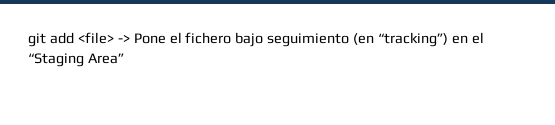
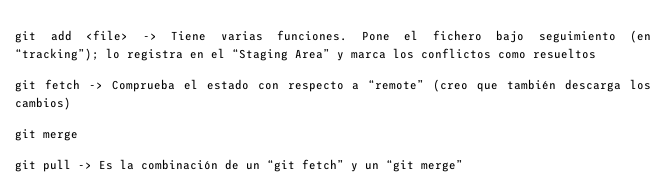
- git add <file> -> Pone el fichero bajo seguimiento (en “tracking”) en el “Staging Area”
+ git add <file> -> Tiene varias funciones. Pone el fichero bajo seguimiento (en “tracking”); lo registra en el “Staging Area” y marca los conflictos como resueltos
+ git fetch -> Comprueba el estado con respecto a “remote” (creo que también descarga los cambios)
+ git merge
+ git pull -> Es la combinación de un “git fetch” y un “git merge”

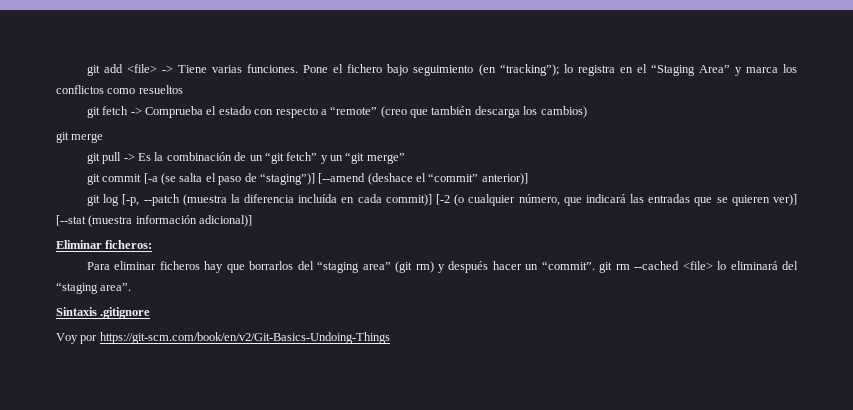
+ git commit [-a (se salta el paso de “staging”)] [--amend (deshace el “commit” anterior)]
+ git log [-p, --patch (muestra la diferencia incluída en cada commit)] [-2 (o cualquier número, que indicará las entradas que se quieren ver)] [--stat (muestra información adicional)]
+ Eliminar ficheros:
+ Para eliminar ficheros hay que borrarlos del “staging area” (git rm) y después hacer un “commit”. git rm --cached <file> lo eliminará del “staging area”.
+ Sintaxis .gitignore
+ Voy por https://git-scm.com/book/en/v2/Git-Basics-Undoing-Things

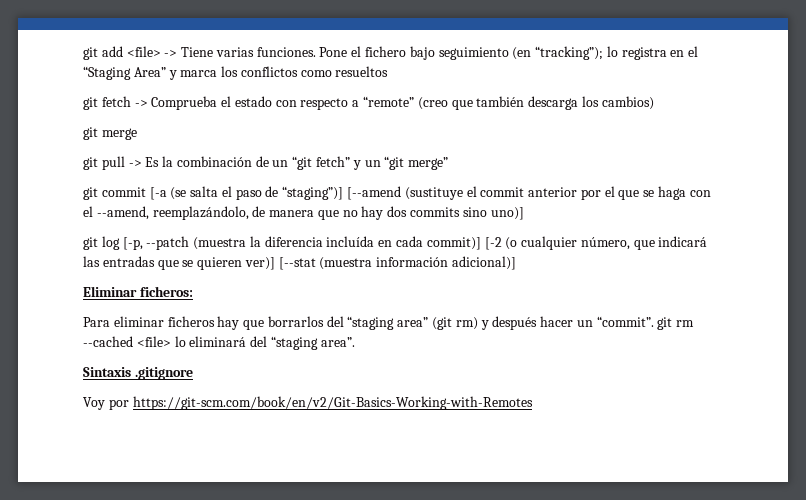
- git commit [-a (se salta el paso de “staging”)] [--amend (deshace el “commit” anterior)]
+ git commit [-a (se salta el paso de “staging”)] [--amend (sustituye el commit anterior por el que se haga con el --amend, reemplazándolo, de manera que no hay dos commits sino uno)]
- Voy por https://git-scm.com/book/en/v2/Git-Basics-Undoing-Things
+ Voy por https://git-scm.com/book/en/v2/Git-Basics-Working-with-Remotes

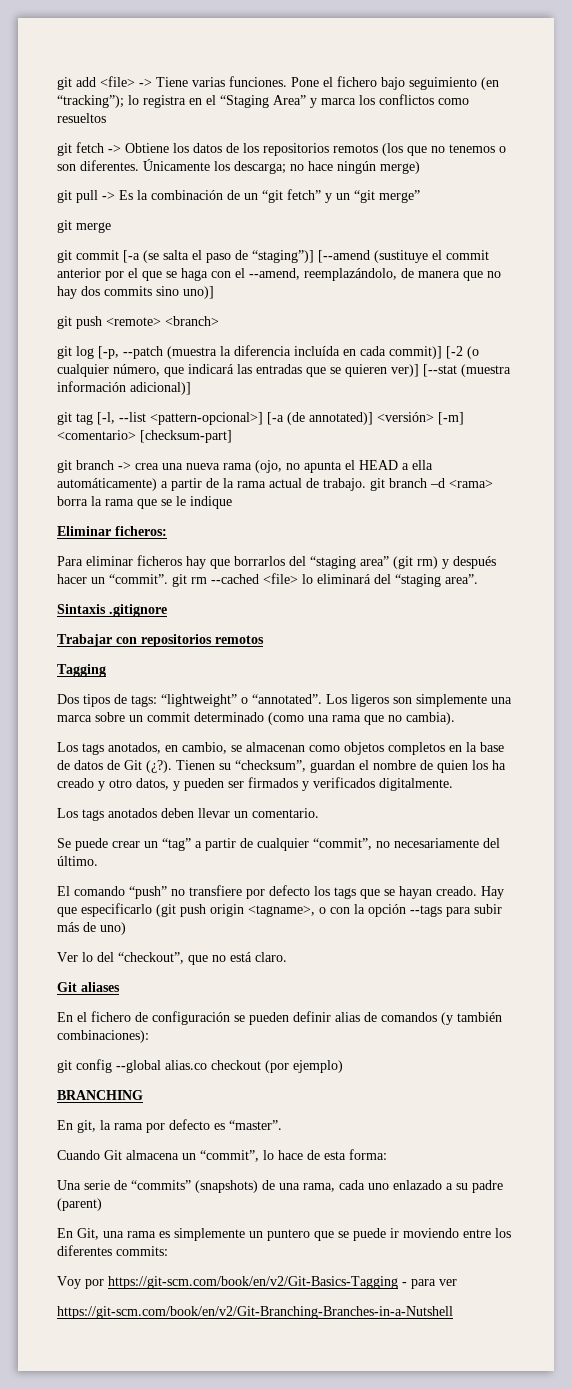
- git fetch -> Comprueba el estado con respecto a “remote” (creo que también descarga los cambios)
- git merge
+ git fetch -> Obtiene los datos de los repositorios remotos (los que no tenemos o son diferentes. Únicamente los descarga; no hace ningún merge)
+ git merge
+ git push <remote> <branch>
+ git tag [-l, --list <pattern-opcional>] [-a (de annotated)] <versión> [-m] <comentario> [checksum-part]
+ git branch -> crea una nueva rama (ojo, no apunta el HEAD a ella automáticamente) a partir de la rama actual de trabajo. git branch –d <rama> borra la rama que se le indique
- Voy por https://git-scm.com/book/en/v2/Git-Basics-Working-with-Remotes
+ Trabajar con repositorios remotos
+ Tagging
+ Dos tipos de tags: “lightweight” o “annotated”. Los ligeros son simplemente una marca sobre un commit determinado (como una rama que no cambia).
+ Los tags anotados, en cambio, se almacenan como objetos completos en la base de datos de Git (¿?). Tienen su “checksum”, guardan el nombre de quien los ha creado y otro datos, y pueden ser firmados y verificados digitalmente.
+ Los tags anotados deben llevar un comentario.
+ Se puede crear un “tag” a partir de cualquier “commit”, no necesariamente del último.
+ El comando “push” no transfiere por defecto los tags que se hayan creado. Hay que especificarlo (git push origin <tagname>, o con la opción --tags para subir más de uno)
+ Ver lo del “checkout”, que no está claro.
+ Git aliases
+ En el fichero de configuración se pueden definir alias de comandos (y también combinaciones):
+ git config --global alias.co checkout (por ejemplo)
+ BRANCHING
+ En git, la rama por defecto es “master”.
+ Cuando Git almacena un “commit”, lo hace de esta forma:
+ Una serie de “commits” (snapshots) de una rama, cada uno enlazado a su padre (parent)
+ En Git, una rama es simplemente un puntero que se puede ir moviendo entre los diferentes commits:
+ Voy por https://git-scm.com/book/en/v2/Git-Basics-Tagging - para ver
+ https://git-scm.com/book/en/v2/Git-Branching-Branches-in-a-Nutshell

